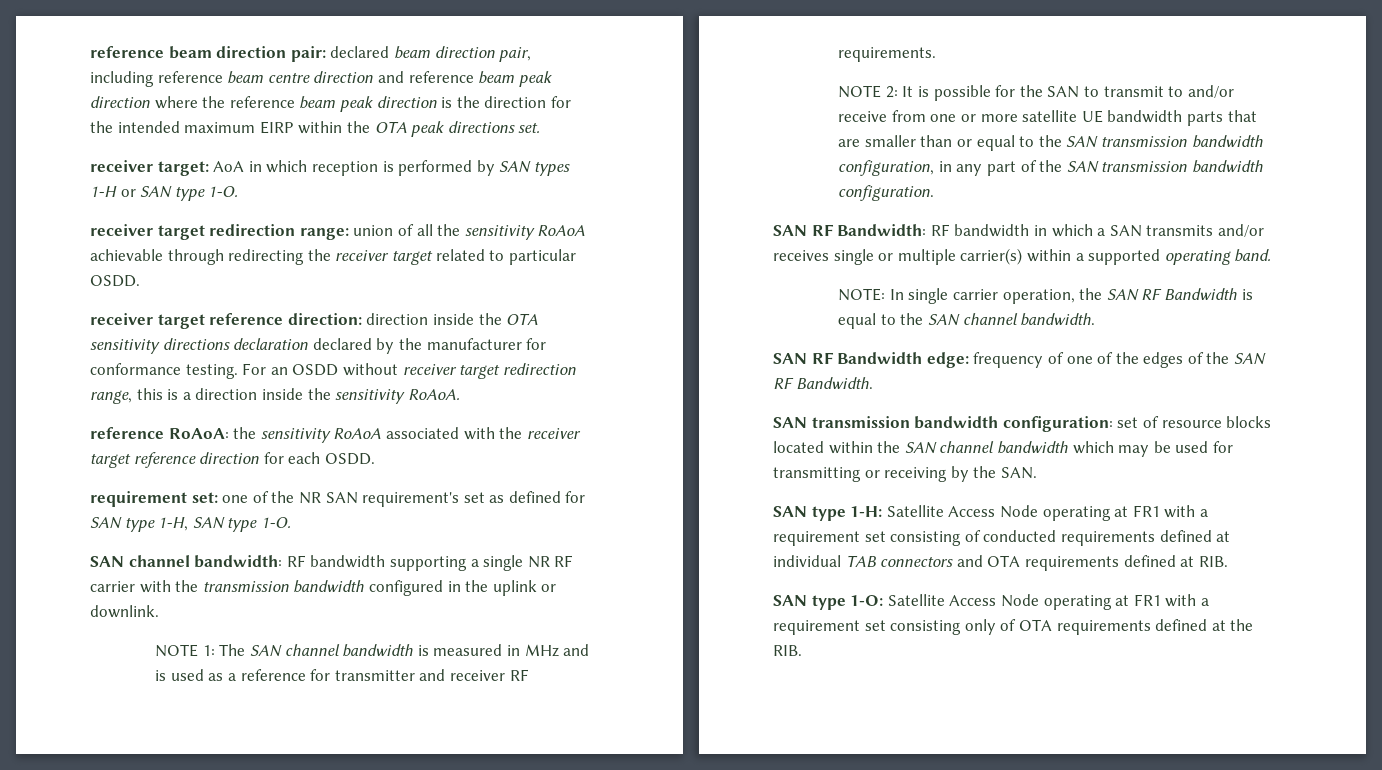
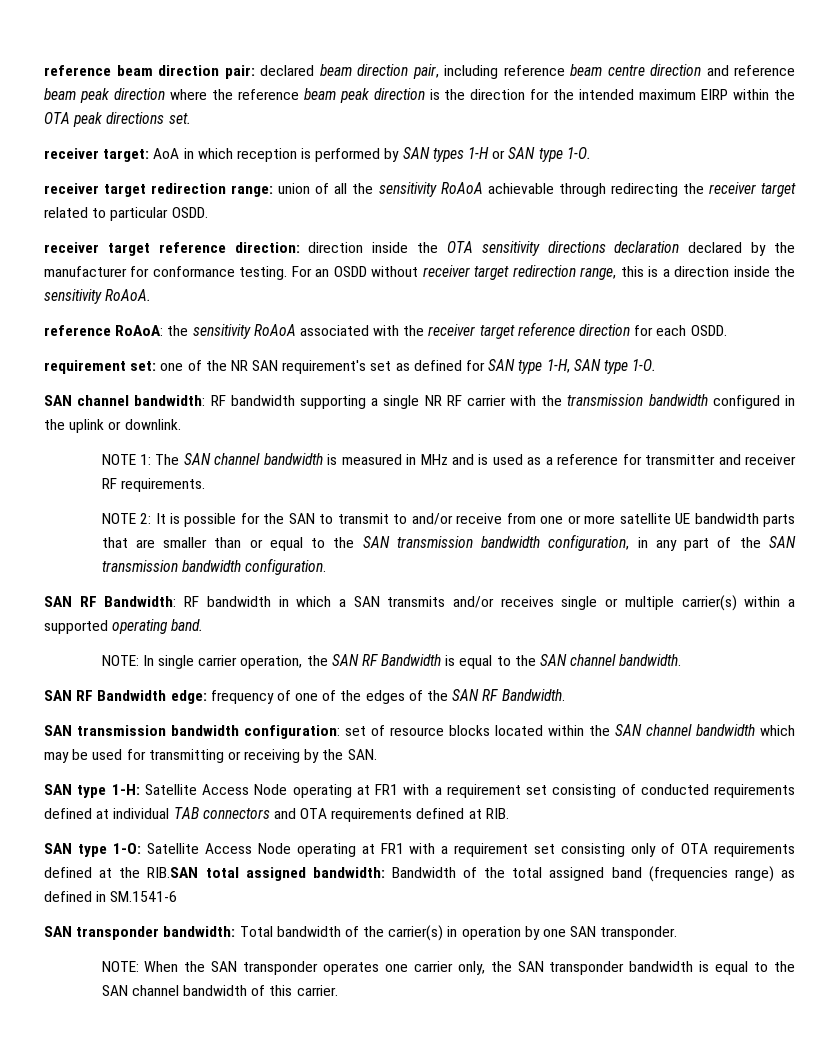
- SAN type 1-O: Satellite Access Node operating at FR1 with a requirement set consisting only of OTA requirements defined at the RIB.
+ SAN type 1-O: Satellite Access Node operating at FR1 with a requirement set consisting only of OTA requirements defined at the RIB.SAN total assigned bandwidth: Bandwidth of the total assigned band (frequencies range) as defined in SM.1541-6
+ SAN transponder bandwidth: Total bandwidth of the carrier(s) in operation by one SAN transponder.
+ NOTE: When the SAN transponder operates one carrier only, the SAN transponder bandwidth is equal to the SAN channel bandwidth of this carrier.

